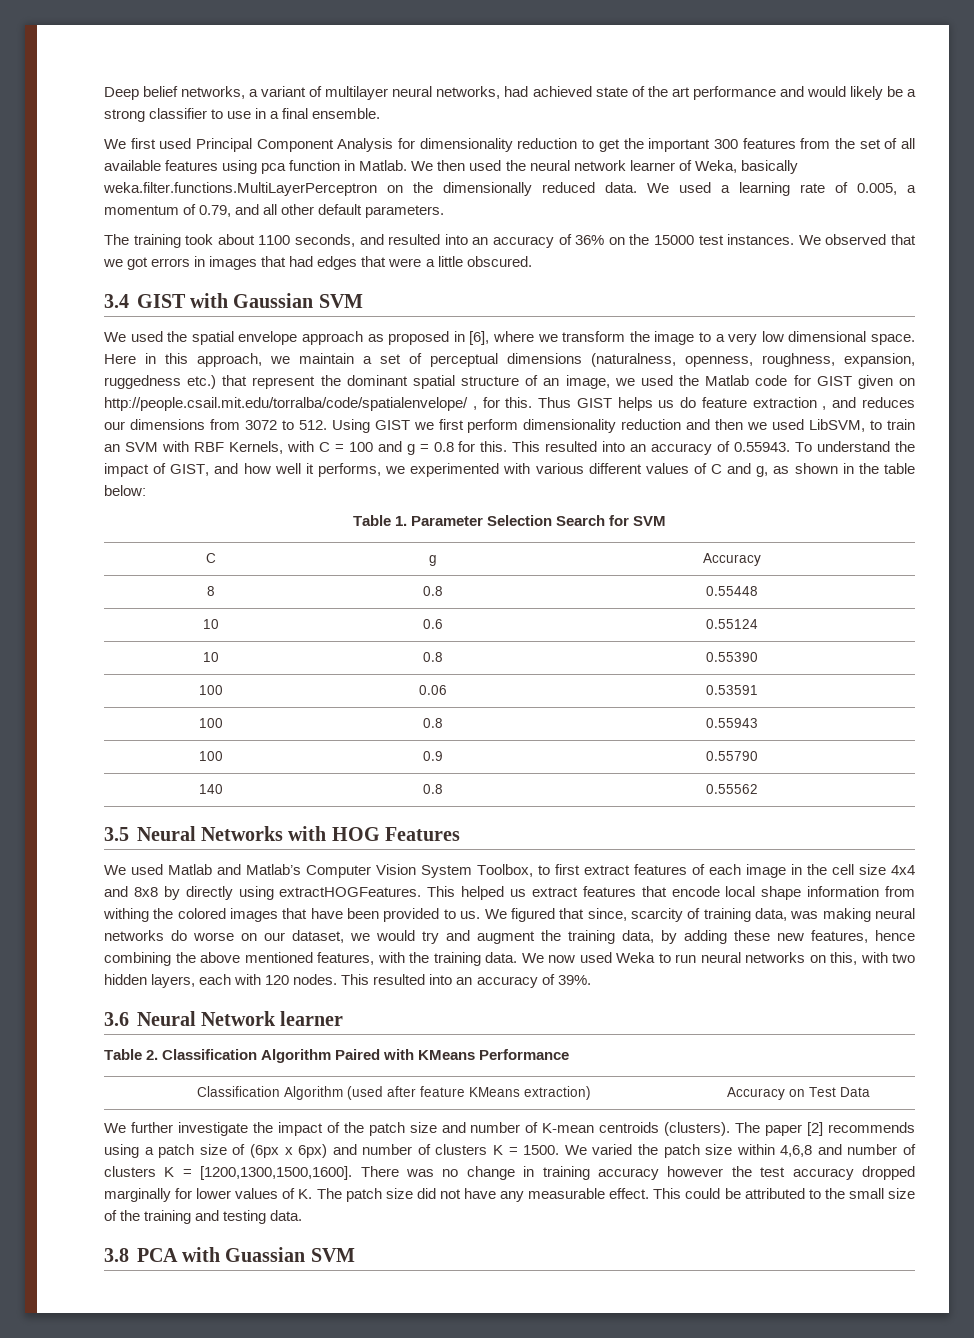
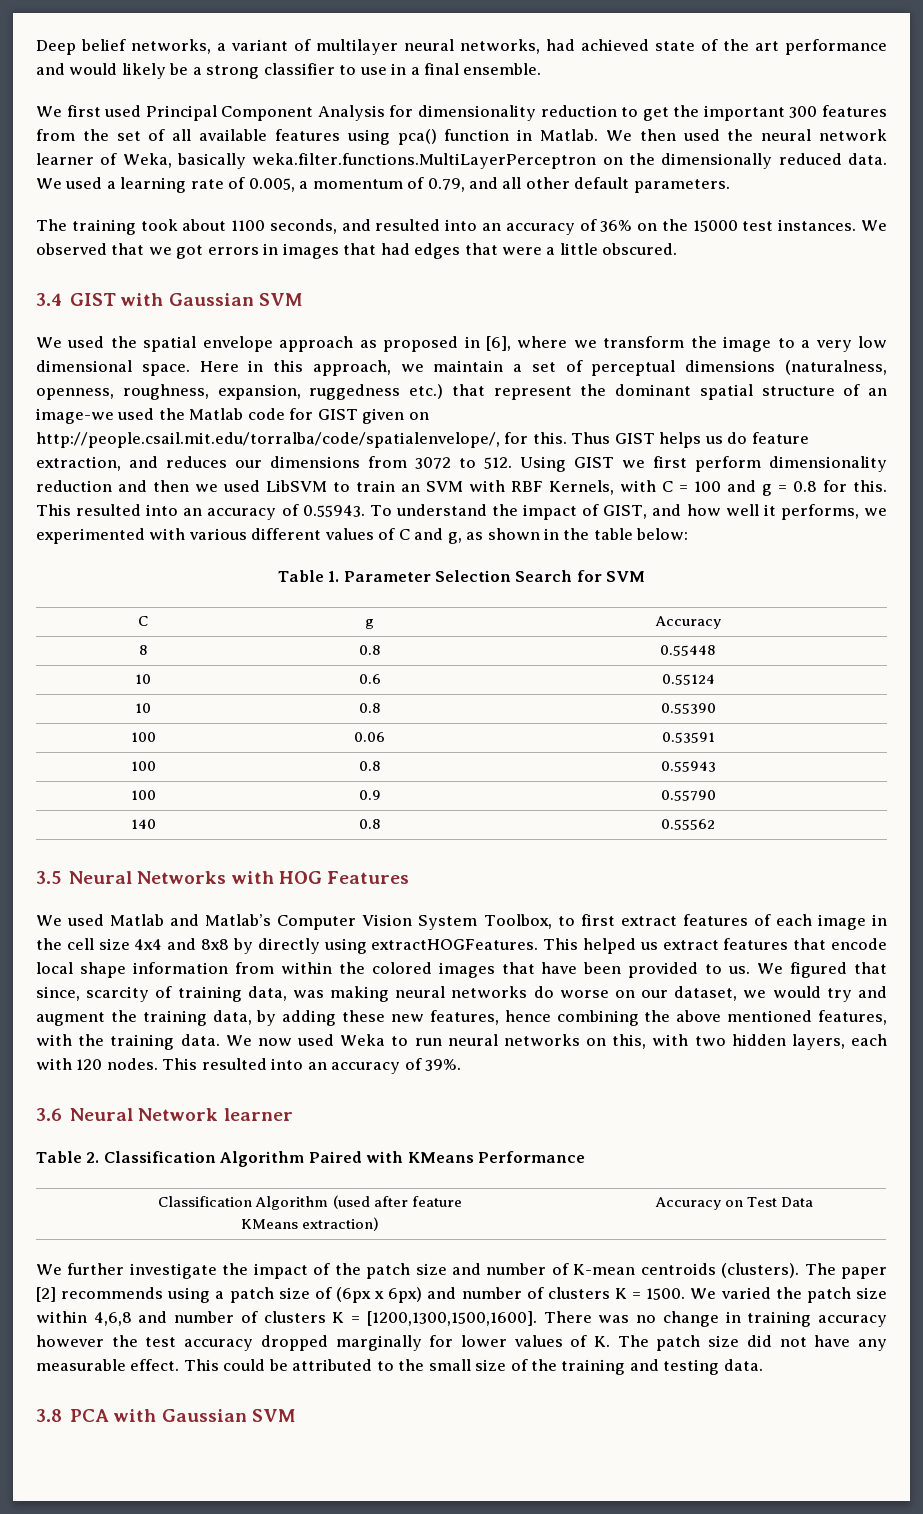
- We first used Principal Component Analysis for dimensionality reduction to get the important 300 features from the set of all available features using pca function in Matlab.
+ We first used Principal Component Analysis for dimensionality reduction to get the important 300 features from the set of all available features using pca() function in Matlab.
- Here in this approach, we maintain a set of perceptual dimensions (naturalness, openness, roughness, expansion, ruggedness etc.) that represent the dominant spatial structure of an image, we used the Matlab code for GIST given on http://people.csail.mit.edu/torralba/code/spatialenvelope/ , for this.
+ Here in this approach, we maintain a set of perceptual dimensions (naturalness, openness, roughness, expansion, ruggedness etc.) that represent the dominant spatial structure of an image-we used the Matlab code for GIST given on http://people.csail.mit.edu/torralba/code/spatialenvelope/, for this.
- Thus GIST helps us do feature extraction , and reduces our dimensions from 3072 to 512. Using GIST we first perform dimensionality reduction and then we used LibSVM, to train an SVM with RBF Kernels, with C = 100 and g = 0.8 for this.
+ Thus GIST helps us do feature extraction, and reduces our dimensions from 3072 to 512. Using GIST we first perform dimensionality reduction and then we used LibSVM to train an SVM with RBF Kernels, with C = 100 and g = 0.8 for this.
- This helped us extract features that encode local shape information from withing the colored images that have been provided to us.
+ This helped us extract features that encode local shape information from within the colored images that have been provided to us.
- Classification Algorithm (used after feature KMeans extraction) | Accuracy on Test Data
+ Classification Algorithm (used after feature
+ KMeans extraction) | Accuracy on Test Data
- 3.8 PCA with Guassian SVM
+ 3.8 PCA with Gaussian SVM

